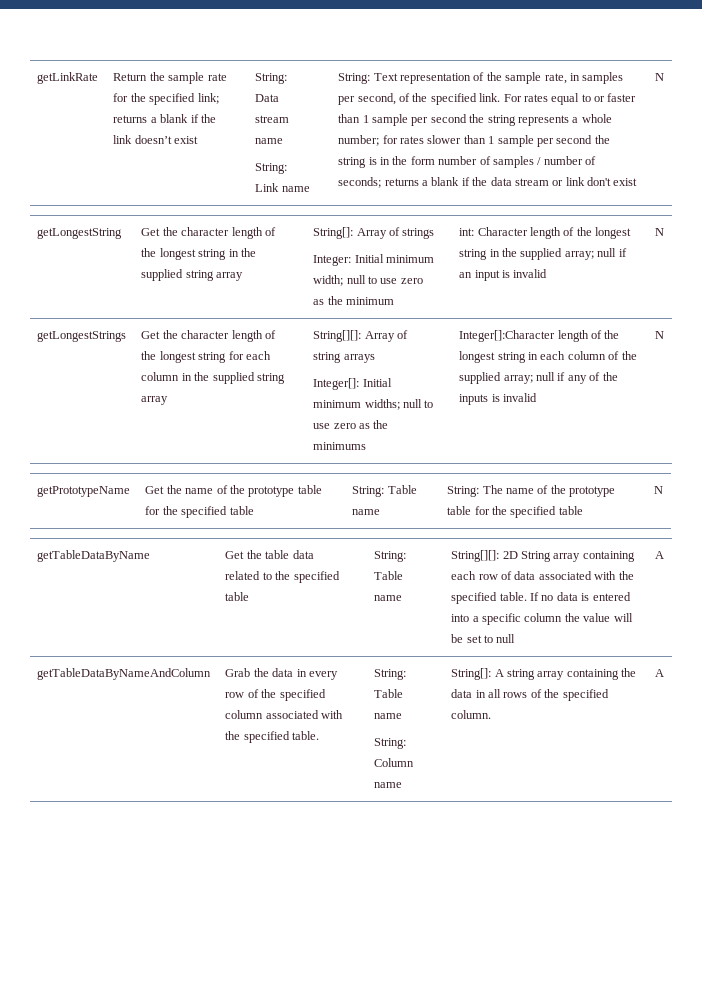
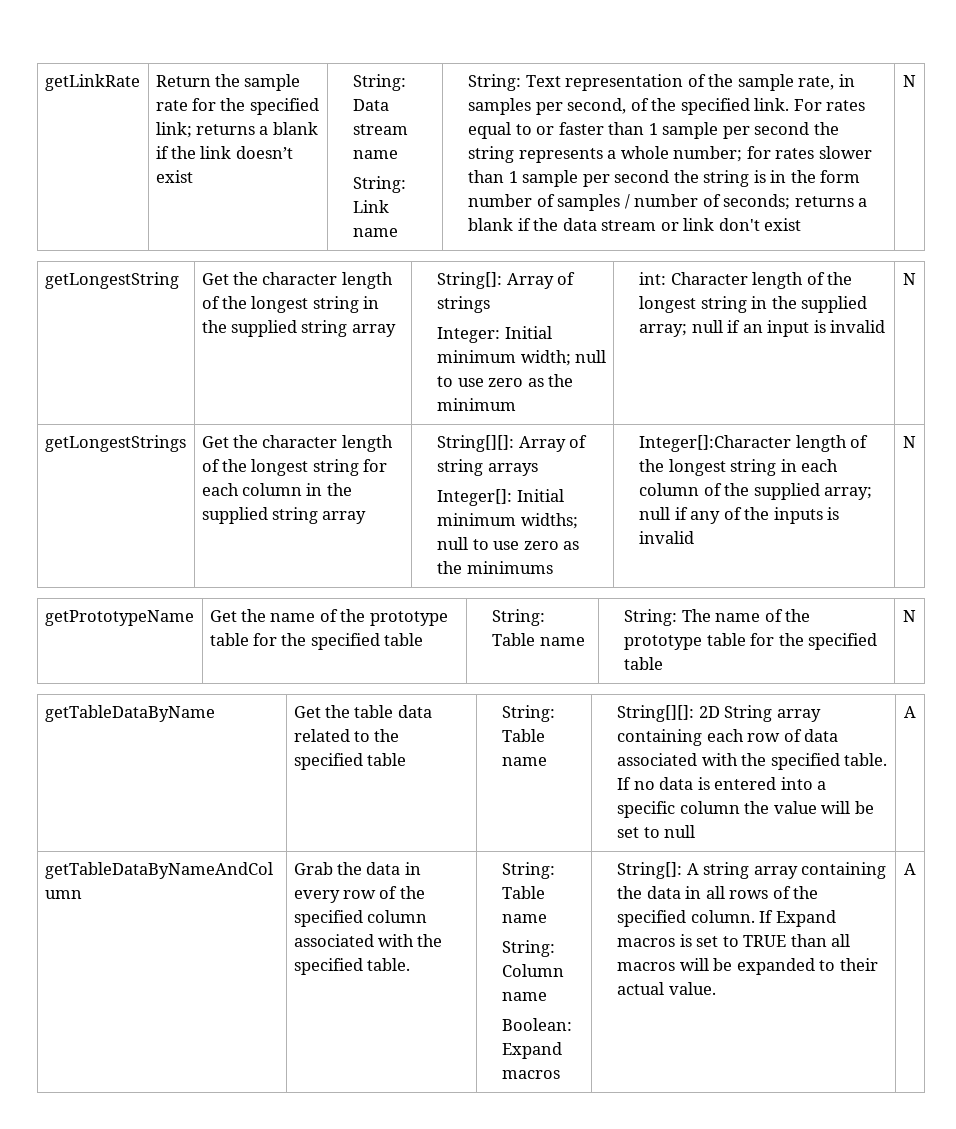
+ Boolean: Expand macros
+ If Expand macros is set to TRUE than all macros will be expanded to their actual value.

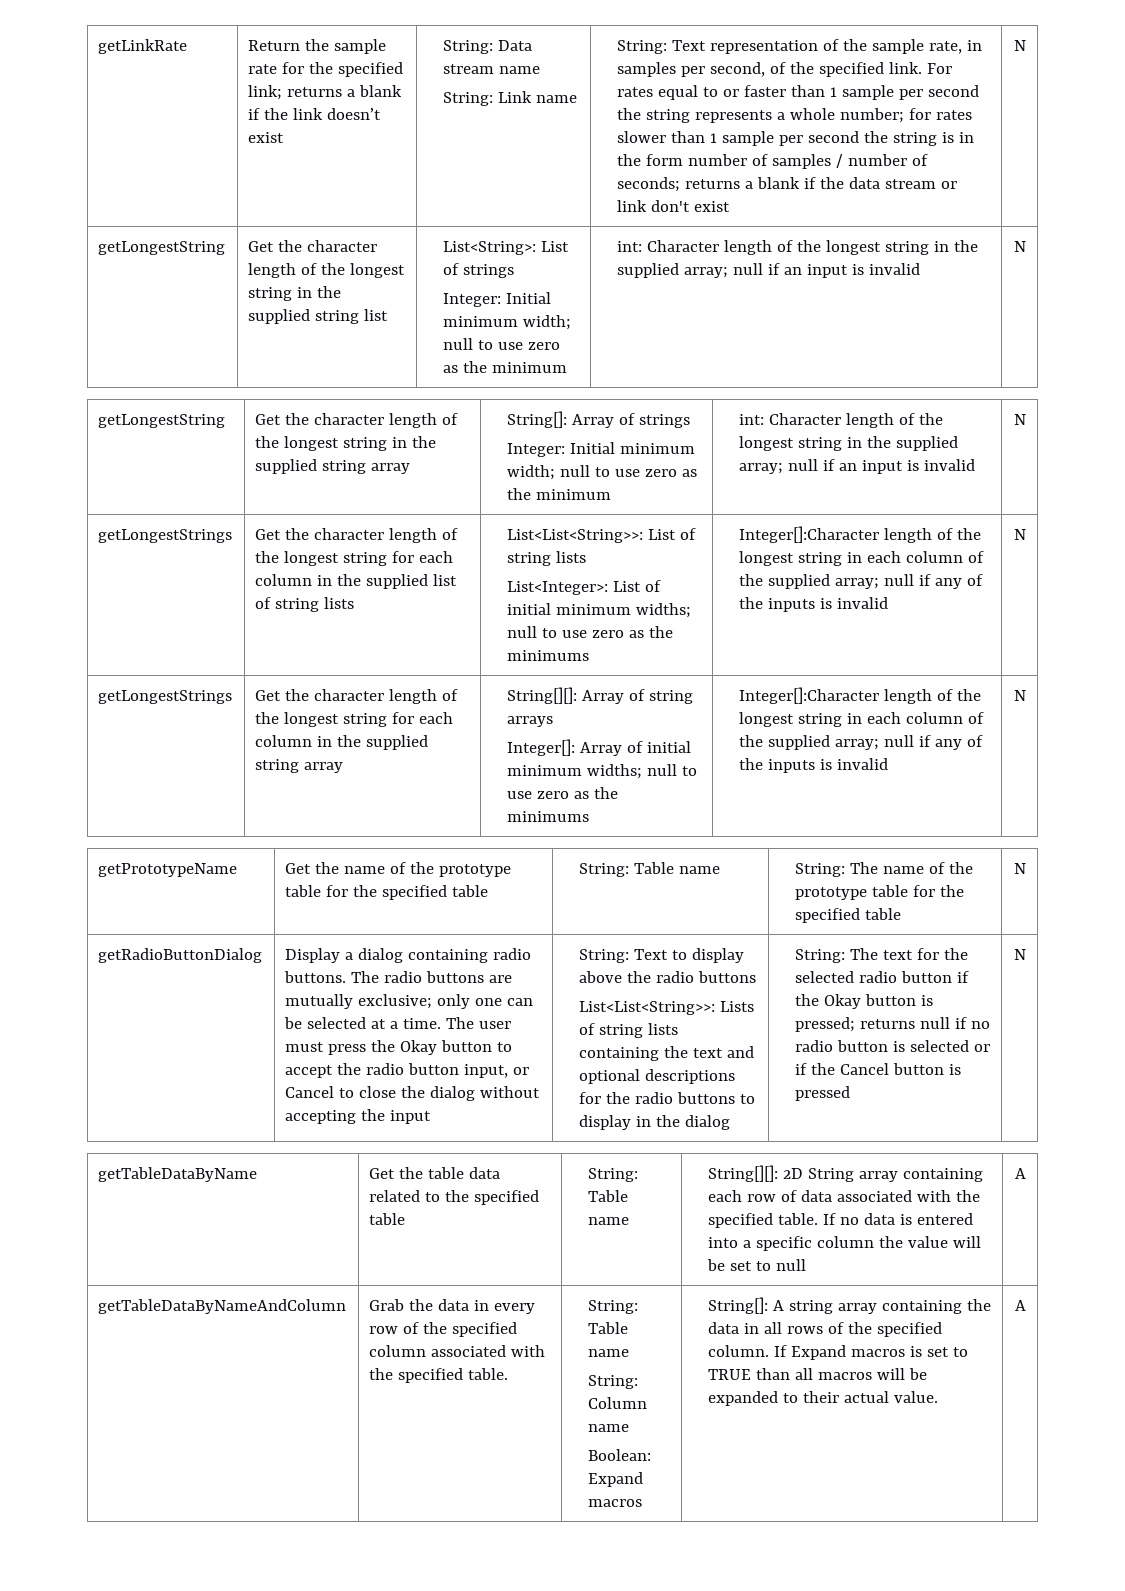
+ getLongestString | Get the character length of the longest string in the supplied string list | List<String>: List of strings
+ Integer: Initial minimum width; null to use zero as the minimum | int: Character length of the longest string in the supplied array; null if an input is invalid | N
+ getLongestStrings | Get the character length of the longest string for each column in the supplied list of string lists | List<List<String>>: List of string lists
+ List<Integer>: List of initial minimum widths; null to use zero as the minimums | Integer[]:Character length of the longest string in each column of the supplied array; null if any of the inputs is invalid | N
- Integer[]: Initial minimum widths; null to use zero as the minimums
+ Integer[]: Array of initial minimum widths; null to use zero as the minimums
+ getRadioButtonDialog | Display a dialog containing radio buttons. The radio buttons are mutually exclusive; only one can be selected at a time. The user must press the Okay button to accept the radio button input, or Cancel to close the dialog without accepting the input | String: Text to display above the radio buttons
+ List<List<String>>: Lists of string lists containing the text and optional descriptions for the radio buttons to display in the dialog | String: The text for the selected radio button if the Okay button is pressed; returns null if no radio button is selected or if the Cancel button is pressed | N

